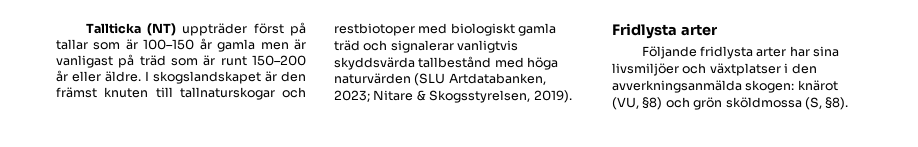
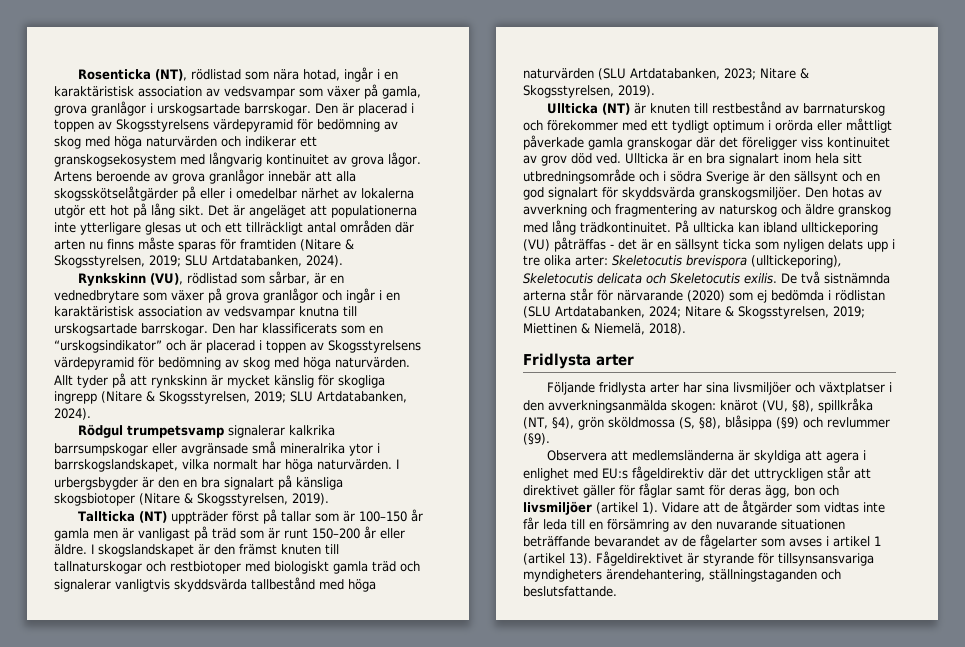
+ Rosenticka (NT), rödlistad som nära hotad, ingår i en karaktäristisk association av vedsvampar som växer på gamla, grova granlågor i urskogsartade barrskogar. Den är placerad i toppen av Skogsstyrelsens värdepyramid för bedömning av skog med höga naturvärden och indikerar ett granskogsekosystem med långvarig kontinuitet av grova lågor. Artens beroende av grova granlågor innebär att alla skogsskötselåtgärder på eller i omedelbar närhet av lokalerna utgör ett hot på lång sikt. Det är angeläget att populationerna inte ytterligare glesas ut och ett tillräckligt antal områden där arten nu finns måste sparas för framtiden (Nitare & Skogsstyrelsen, 2019; SLU Artdatabanken, 2024).
+ Rynkskinn (VU), rödlistad som sårbar, är en vednedbrytare som växer på grova granlågor och ingår i en karaktäristisk association av vedsvampar knutna till urskogsartade barrskogar. Den har klassificerats som en “urskogsindikator” och är placerad i toppen av Skogsstyrelsens värdepyramid för bedömning av skog med höga naturvärden. Allt tyder på att rynkskinn är mycket känslig för skogliga ingrepp (Nitare & Skogsstyrelsen, 2019; SLU Artdatabanken, 2024).
+ Rödgul trumpetsvamp signalerar kalkrika barrsumpskogar eller avgränsade små mineralrika ytor i barrskogslandskapet, vilka normalt har höga naturvärden. I urbergsbygder är den en bra signalart på känsliga skogsbiotoper (Nitare & Skogsstyrelsen, 2019).
+ Ullticka (NT) är knuten till restbestånd av barrnaturskog och förekommer med ett tydligt optimum i orörda eller måttligt påverkade gamla granskogar där det föreligger viss kontinuitet av grov död ved. Ullticka är en bra signalart inom hela sitt utbredningsområde och i södra Sverige är den sällsynt och en god signalart för skyddsvärda granskogsmiljöer. Den hotas av avverkning och fragmentering av naturskog och äldre granskog med lång trädkontinuitet. På ullticka kan ibland ulltickeporing (VU) påträffas - det är en sällsynt ticka som nyligen delats upp i tre olika arter: Skeletocutis brevispora (ulltickeporing), Skeletocutis delicata och Skeletocutis exilis. De två sistnämnda arterna står för närvarande (2020) som ej bedömda i rödlistan (SLU Artdatabanken, 2024; Nitare & Skogsstyrelsen, 2019; Miettinen & Niemelä, 2018).
- Följande fridlysta arter har sina livsmiljöer och växtplatser i den avverkningsanmälda skogen: knärot (VU, §8) och grön sköldmossa (S, §8).
+ Följande fridlysta arter har sina livsmiljöer och växtplatser i den avverkningsanmälda skogen: knärot (VU, §8), spillkråka (NT, §4), grön sköldmossa (S, §8), blåsippa (§9) och revlummer (§9).
+ Observera att medlemsländerna är skyldiga att agera i enlighet med EU:s fågeldirektiv där det uttryckligen står att direktivet gäller för fåglar samt för deras ägg, bon och livsmiljöer (artikel 1). Vidare att de åtgärder som vidtas inte får leda till en försämring av den nuvarande situationen beträffande bevarandet av de fågelarter som avses i artikel 1 (artikel 13). Fågeldirektivet är styrande för tillsynsansvariga myndigheters ärendehantering, ställningstaganden och beslutsfattande.

